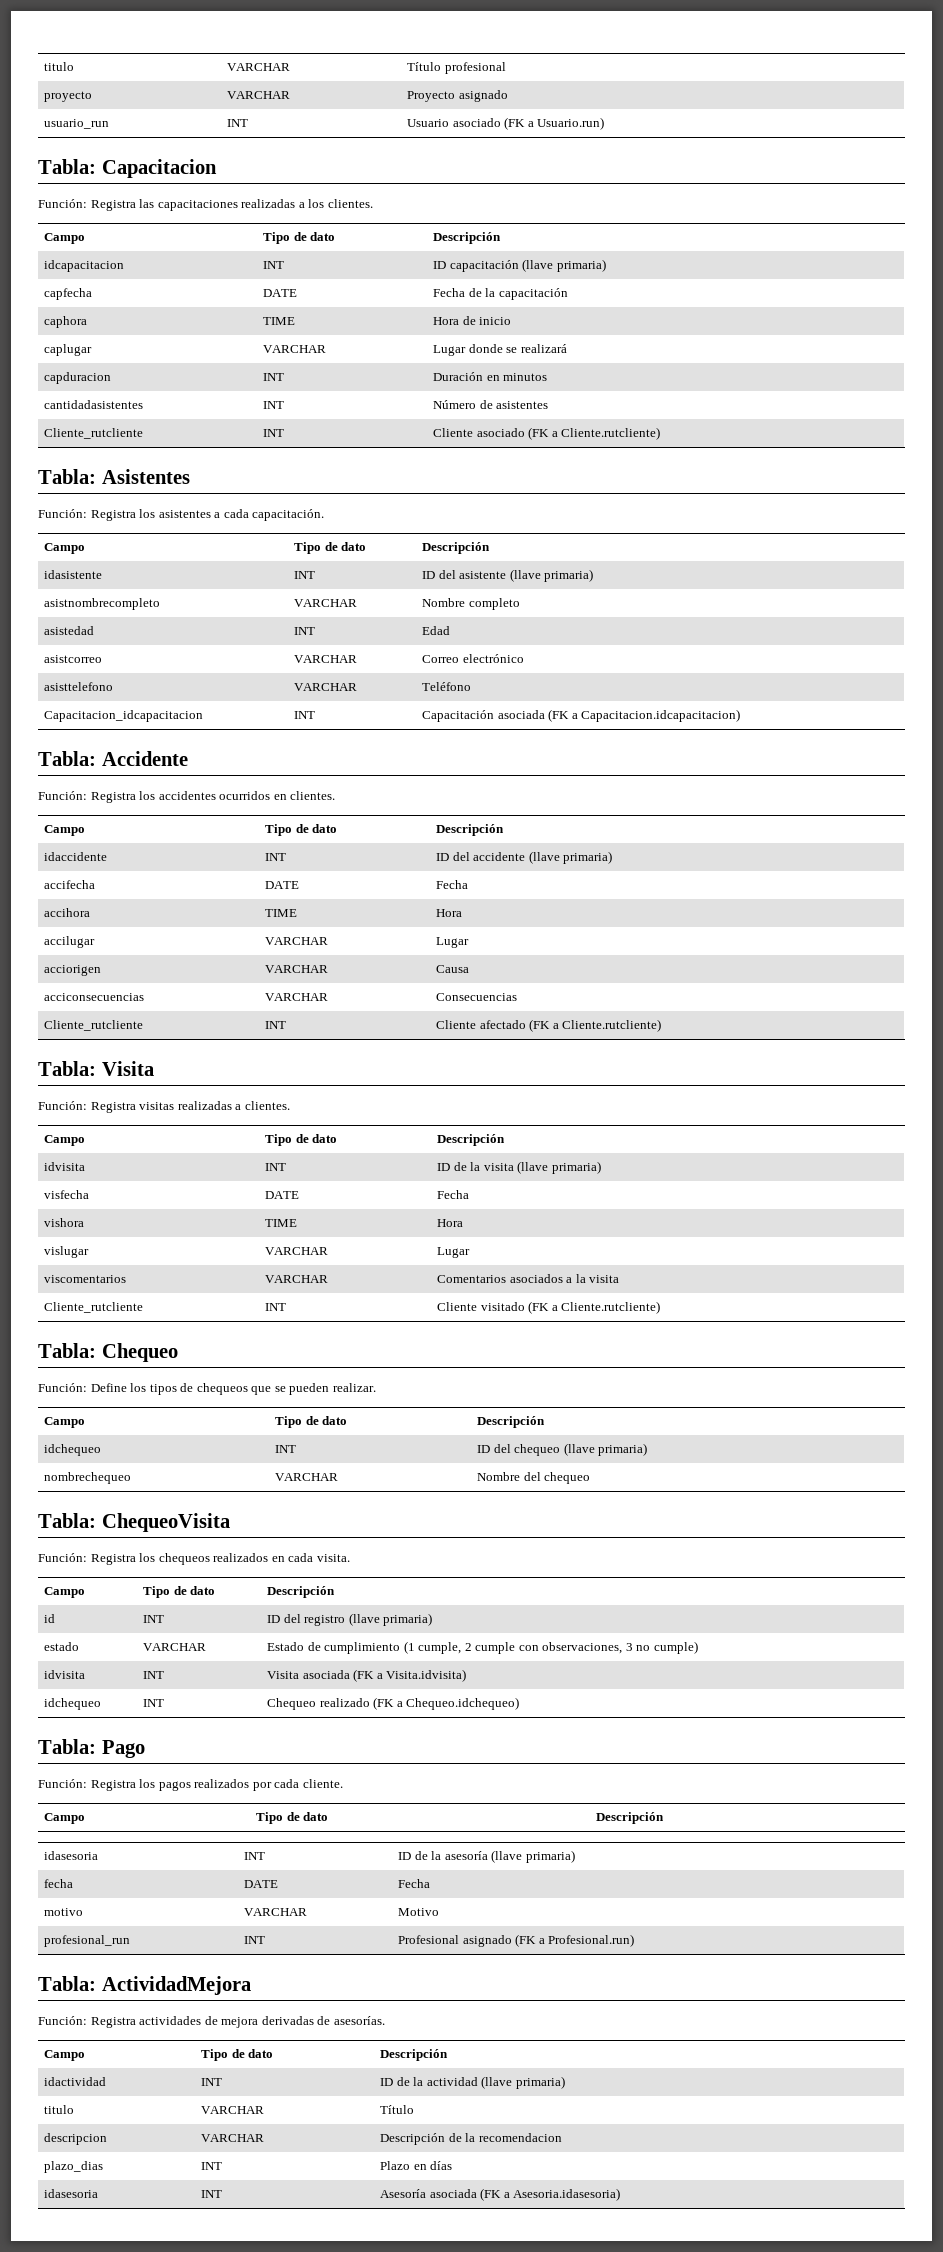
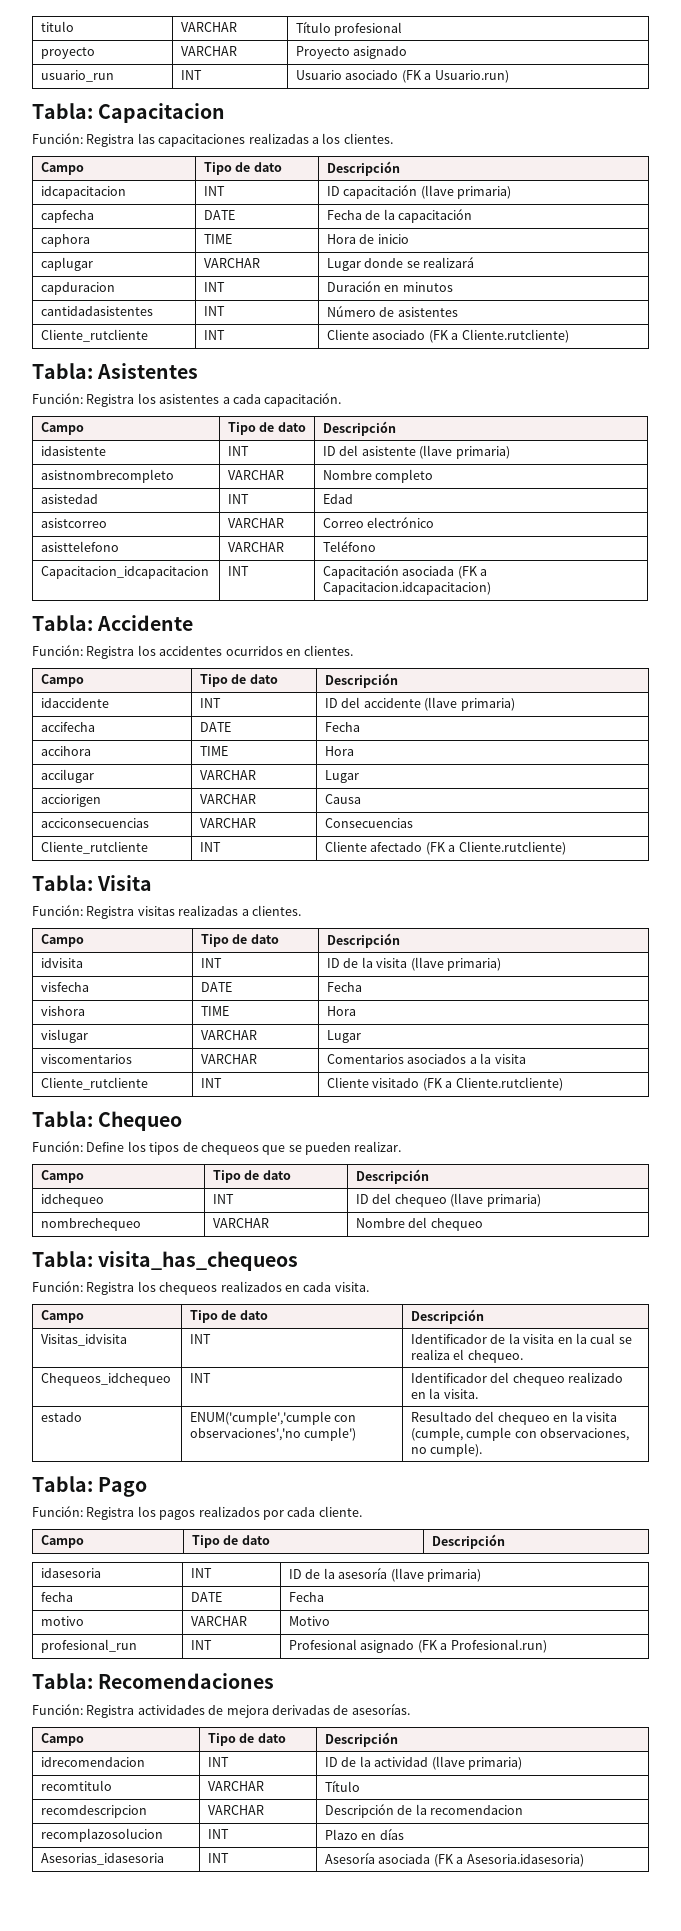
- Tabla: ChequeoVisita
+ Tabla: visita_has_chequeos
- id | INT | ID del registro (llave primaria)
- estado | VARCHAR | Estado de cumplimiento (1 cumple, 2 cumple con observaciones, 3 no cumple)
- idvisita | INT | Visita asociada (FK a Visita.idvisita)
- idchequeo | INT | Chequeo realizado (FK a Chequeo.idchequeo)
+ Visitas_idvisita | INT | Identificador de la visita en la cual se realiza el chequeo.
+ Chequeos_idchequeo | INT | Identificador del chequeo realizado en la visita.
+ estado | ENUM('cumple','cumple con observaciones','no cumple') | Resultado del chequeo en la visita (cumple, cumple con observaciones, no cumple).
- Tabla: ActividadMejora
+ Tabla: Recomendaciones
- idactividad | INT | ID de la actividad (llave primaria)
- titulo | VARCHAR | Título
+ idrecomendacion | INT | ID de la actividad (llave primaria)
+ recomtitulo | VARCHAR | Título
- descripcion | VARCHAR | Descripción de la recomendacion
+ recomdescripcion | VARCHAR | Descripción de la recomendacion
- plazo_dias | INT | Plazo en días
+ recomplazosolucion | INT | Plazo en días
- idasesoria | INT | Asesoría asociada (FK a Asesoria.idasesoria)
+ Asesorias_idasesoria | INT | Asesoría asociada (FK a Asesoria.idasesoria)

